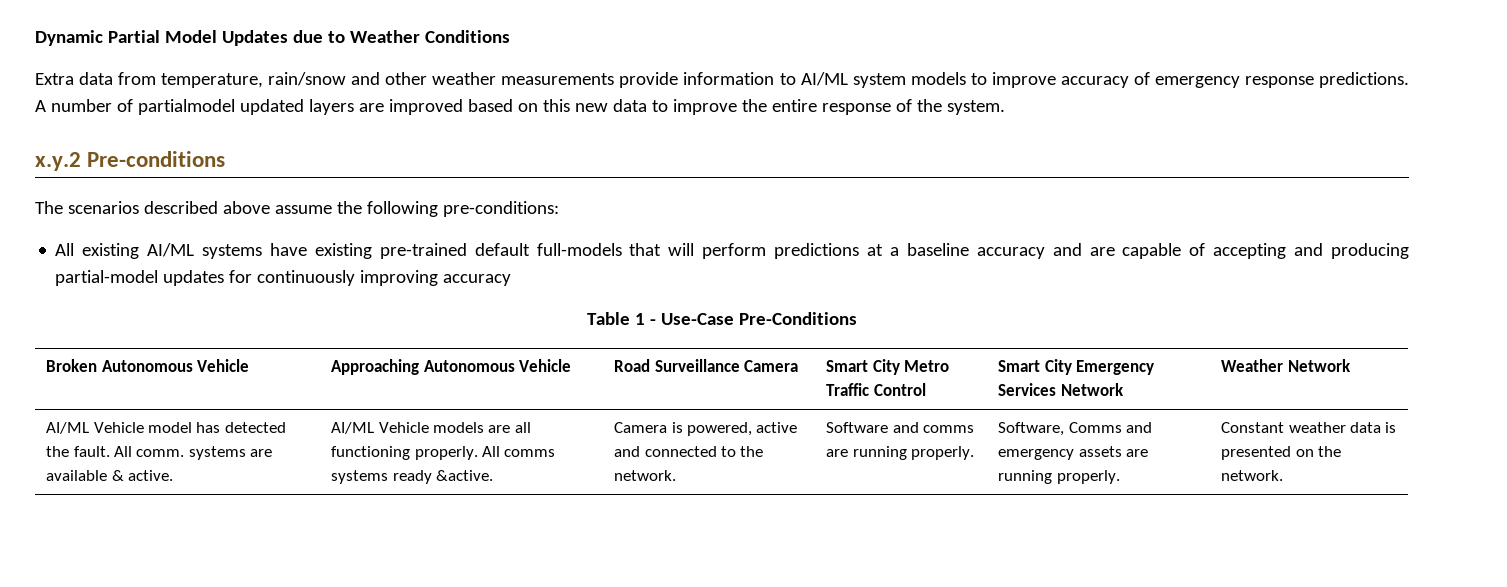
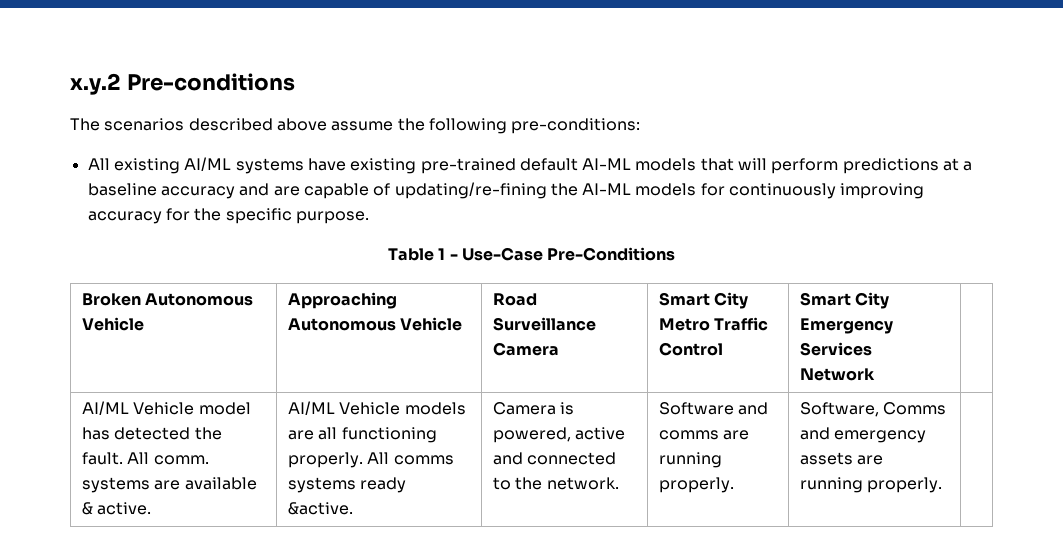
- Dynamic Partial Model Updates due to Weather Conditions
- Extra data from temperature, rain/snow and other weather measurements provide information to AI/ML system models to improve accuracy of emergency response predictions. A number of partialmodel updated layers are improved based on this new data to improve the entire response of the system.
- All existing AI/ML systems have existing pre-trained default full-models that will perform predictions at a baseline accuracy and are capable of accepting and producing partial-model updates for continuously improving accuracy
+ All existing AI/ML systems have existing pre-trained default AI-ML models that will perform predictions at a baseline accuracy and are capable of updating/re-fining the AI-ML models for continuously improving accuracy for the specific purpose.
- Broken Autonomous Vehicle | Approaching Autonomous Vehicle | Road Surveillance Camera | Smart City Metro Traffic Control | Smart City Emergency Services Network | Weather Network
+ Broken Autonomous Vehicle | Approaching Autonomous Vehicle | Road Surveillance Camera | Smart City Metro Traffic Control | Smart City Emergency Services Network |
- Constant weather data is presented on the network.

